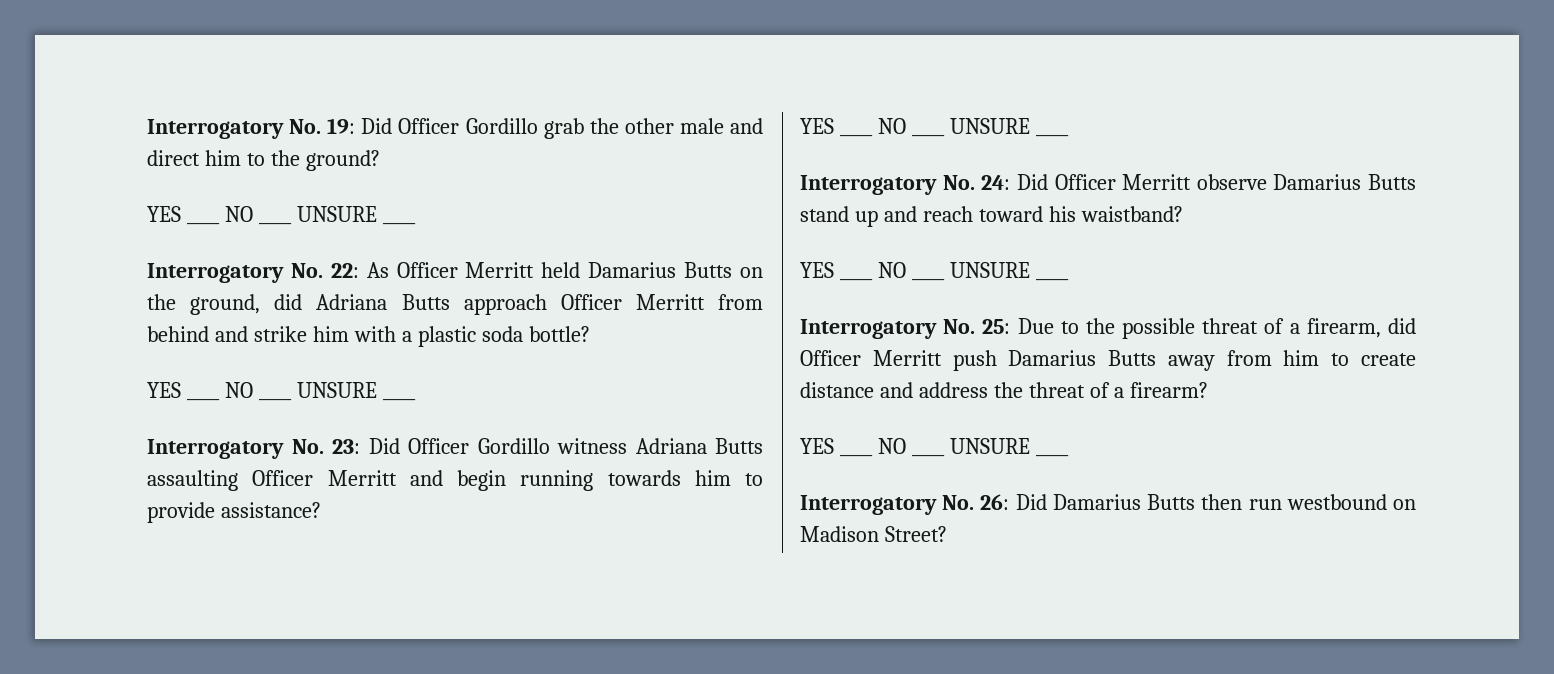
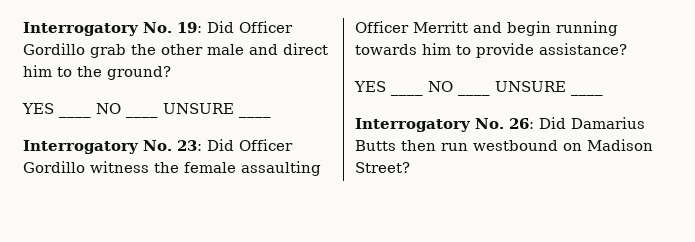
- Interrogatory No. 22: As Officer Merritt held Damarius Butts on the ground, did Adriana Butts approach Officer Merritt from behind and strike him with a plastic soda bottle?
- YES ____ NO ____ UNSURE ____
- Interrogatory No. 23: Did Officer Gordillo witness Adriana Butts assaulting Officer Merritt and begin running towards him to provide assistance?
+ Interrogatory No. 23: Did Officer Gordillo witness the female assaulting Officer Merritt and begin running towards him to provide assistance?
- Interrogatory No. 24: Did Officer Merritt observe Damarius Butts stand up and reach toward his waistband?
- YES ____ NO ____ UNSURE ____
- Interrogatory No. 25: Due to the possible threat of a firearm, did Officer Merritt push Damarius Butts away from him to create distance and address the threat of a firearm?
- YES ____ NO ____ UNSURE ____

